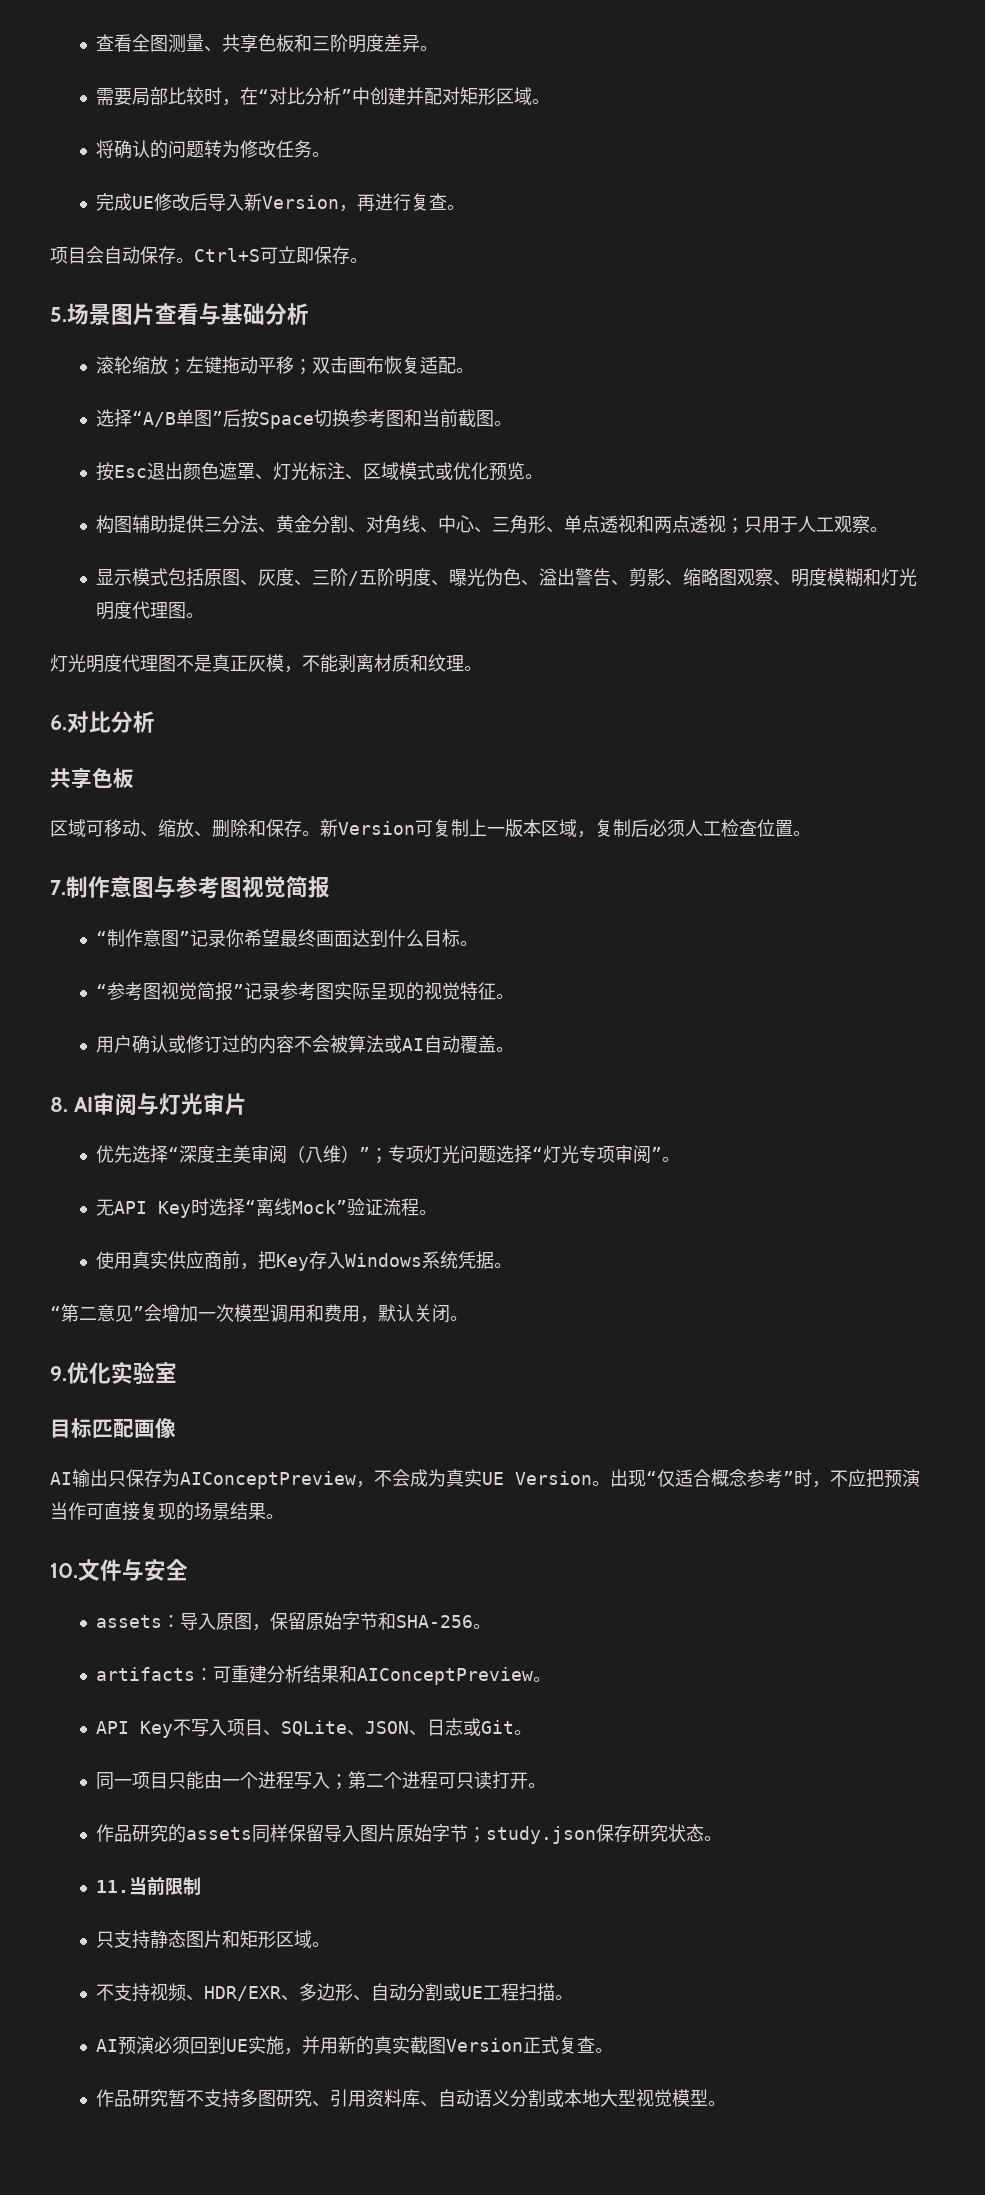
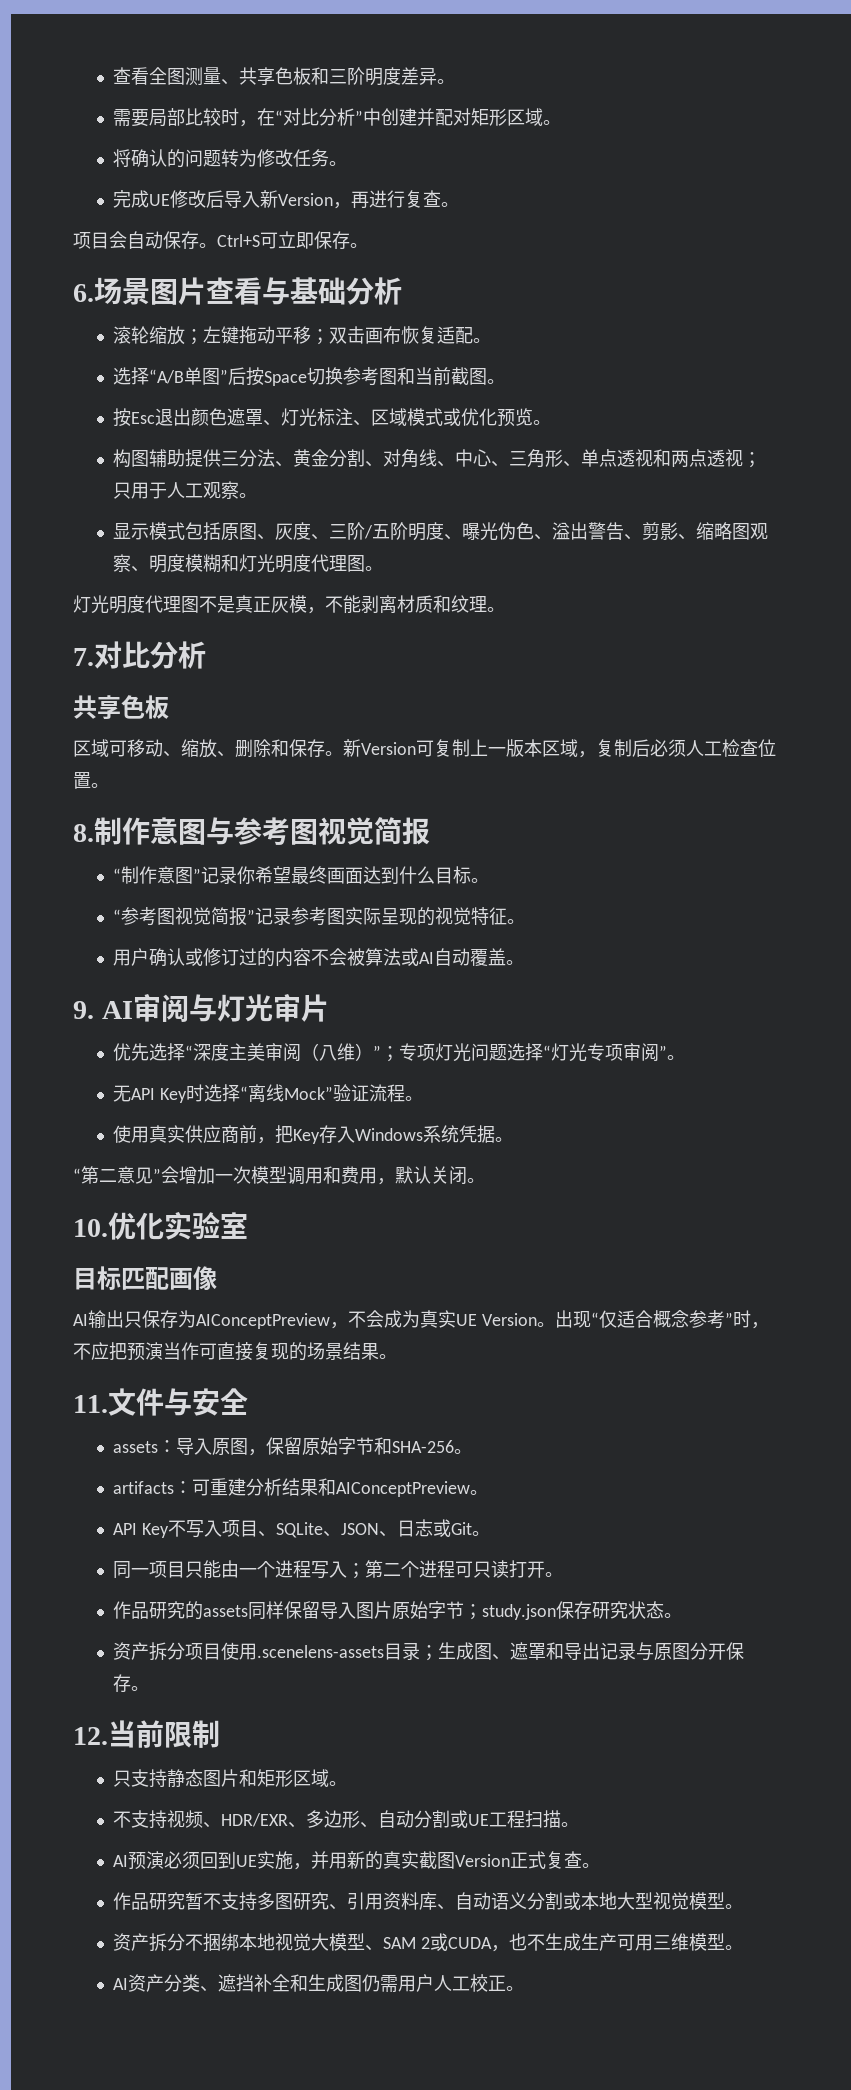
- 5.场景图片查看与基础分析
+ 6.场景图片查看与基础分析
- 6.对比分析
+ 7.对比分析
- 7.制作意图与参考图视觉简报
+ 8.制作意图与参考图视觉简报
- 8. AI审阅与灯光审片
+ 9. AI审阅与灯光审片
- 9.优化实验室
+ 10.优化实验室
- 10.文件与安全
+ 11.文件与安全
- 11.当前限制
+ 资产拆分项目使用.scenelens-assets目录；生成图、遮罩和导出记录与原图分开保存。
+ 12.当前限制
+ 资产拆分不捆绑本地视觉大模型、SAM 2或CUDA，也不生成生产可用三维模型。
+ AI资产分类、遮挡补全和生成图仍需用户人工校正。

